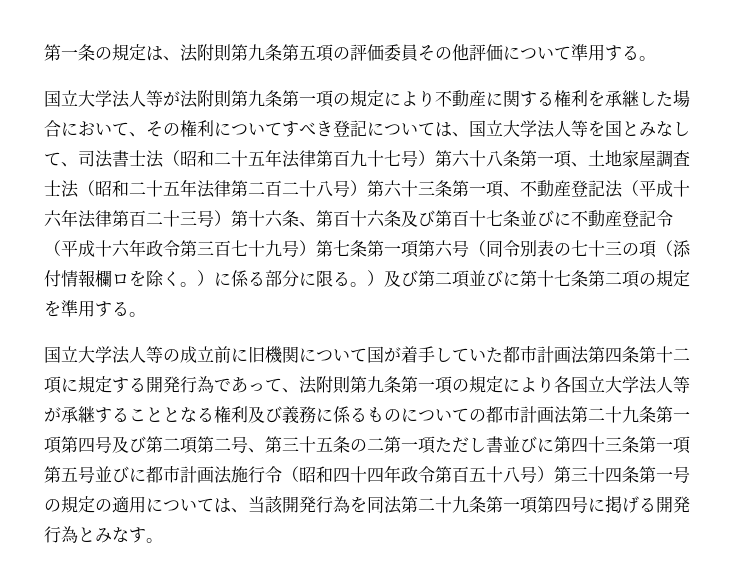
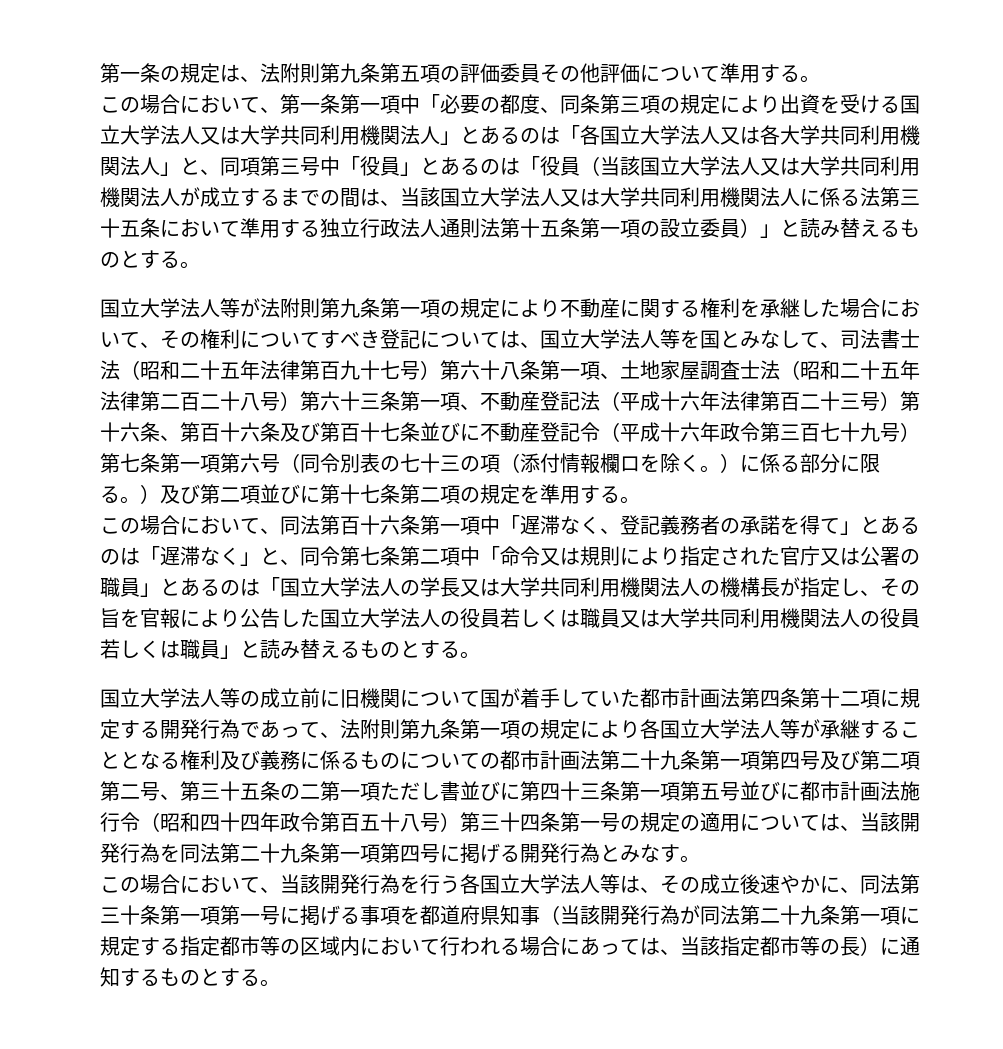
+ この場合において、第一条第一項中「必要の都度、同条第三項の規定により出資を受ける国立大学法人又は大学共同利用機関法人」とあるのは「各国立大学法人又は各大学共同利用機関法人」と、同項第三号中「役員」とあるのは「役員（当該国立大学法人又は大学共同利用機関法人が成立するまでの間は、当該国立大学法人又は大学共同利用機関法人に係る法第三十五条において準用する独立行政法人通則法第十五条第一項の設立委員）」と読み替えるものとする。
+ この場合において、同法第百十六条第一項中「遅滞なく、登記義務者の承諾を得て」とあるのは「遅滞なく」と、同令第七条第二項中「命令又は規則により指定された官庁又は公署の職員」とあるのは「国立大学法人の学長又は大学共同利用機関法人の機構長が指定し、その旨を官報により公告した国立大学法人の役員若しくは職員又は大学共同利用機関法人の役員若しくは職員」と読み替えるものとする。
+ この場合において、当該開発行為を行う各国立大学法人等は、その成立後速やかに、同法第三十条第一項第一号に掲げる事項を都道府県知事（当該開発行為が同法第二十九条第一項に規定する指定都市等の区域内において行われる場合にあっては、当該指定都市等の長）に通知するものとする。

